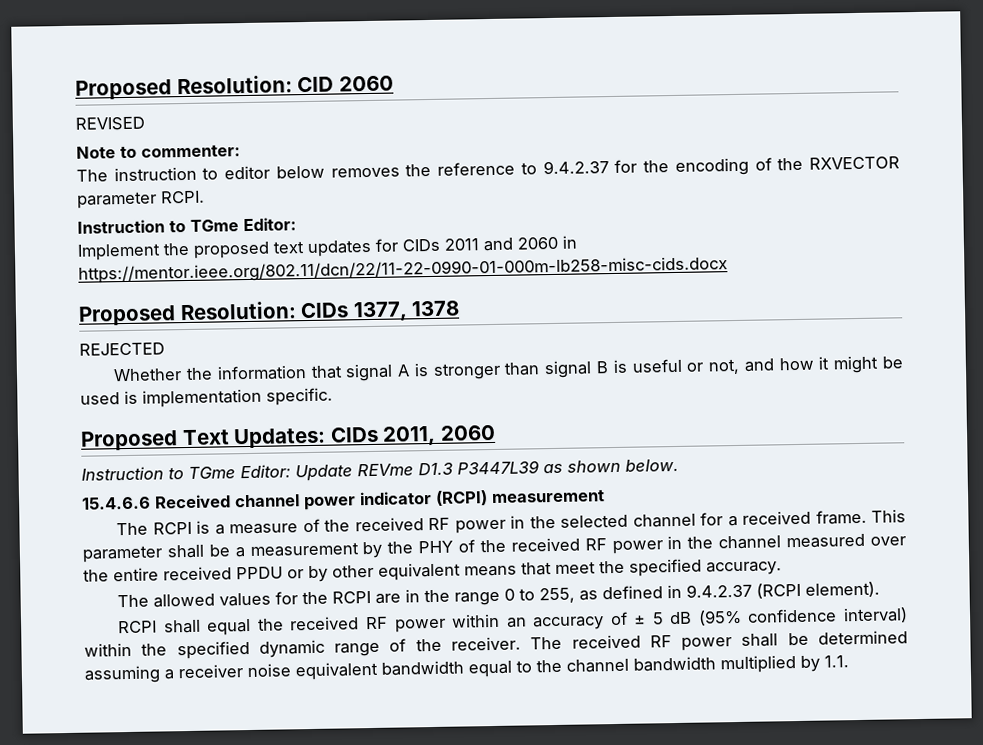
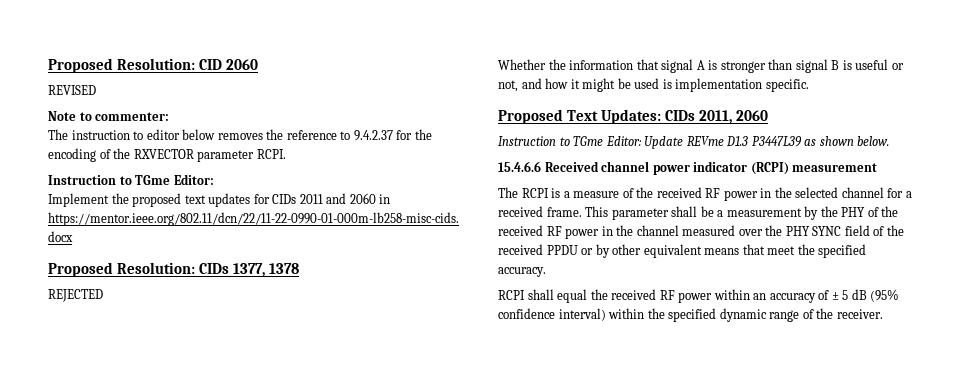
- This parameter shall be a measurement by the PHY of the received RF power in the channel measured over the entire received PPDU or by other equivalent means that meet the specified accuracy.
+ This parameter shall be a measurement by the PHY of the received RF power in the channel measured over the PHY SYNC field of the received PPDU or by other equivalent means that meet the specified accuracy.
- The allowed values for the RCPI are in the range 0 to 255, as defined in 9.4.2.37 (RCPI element).
- The received RF power shall be determined assuming a receiver noise equivalent bandwidth equal to the channel bandwidth multiplied by 1.1.

